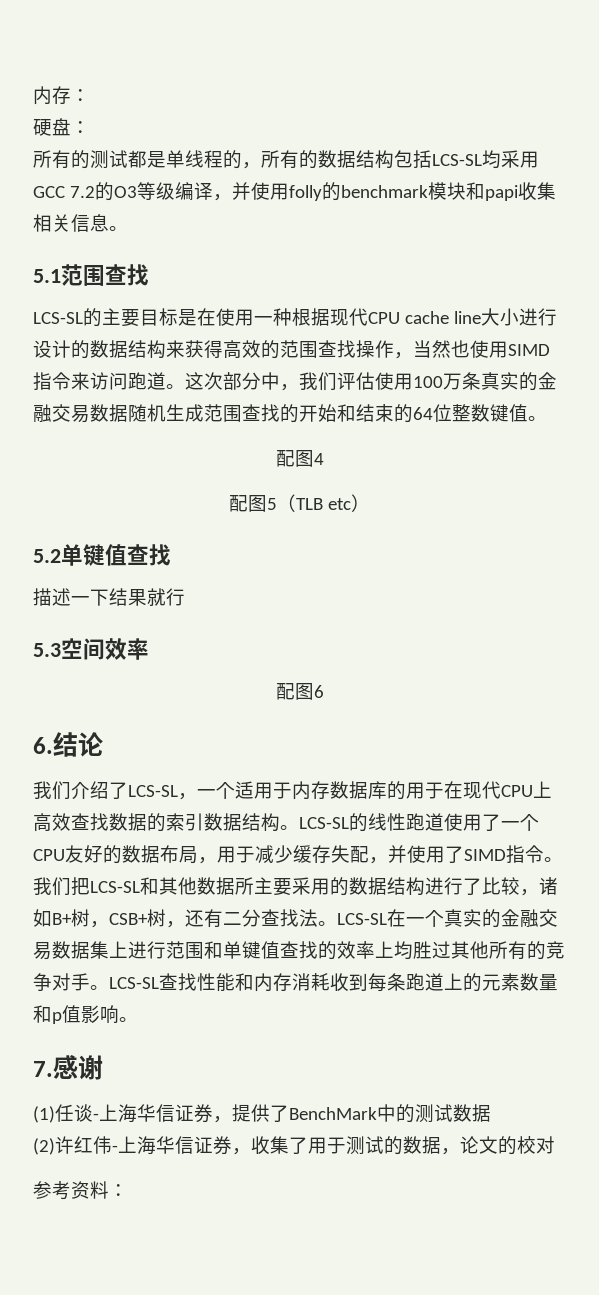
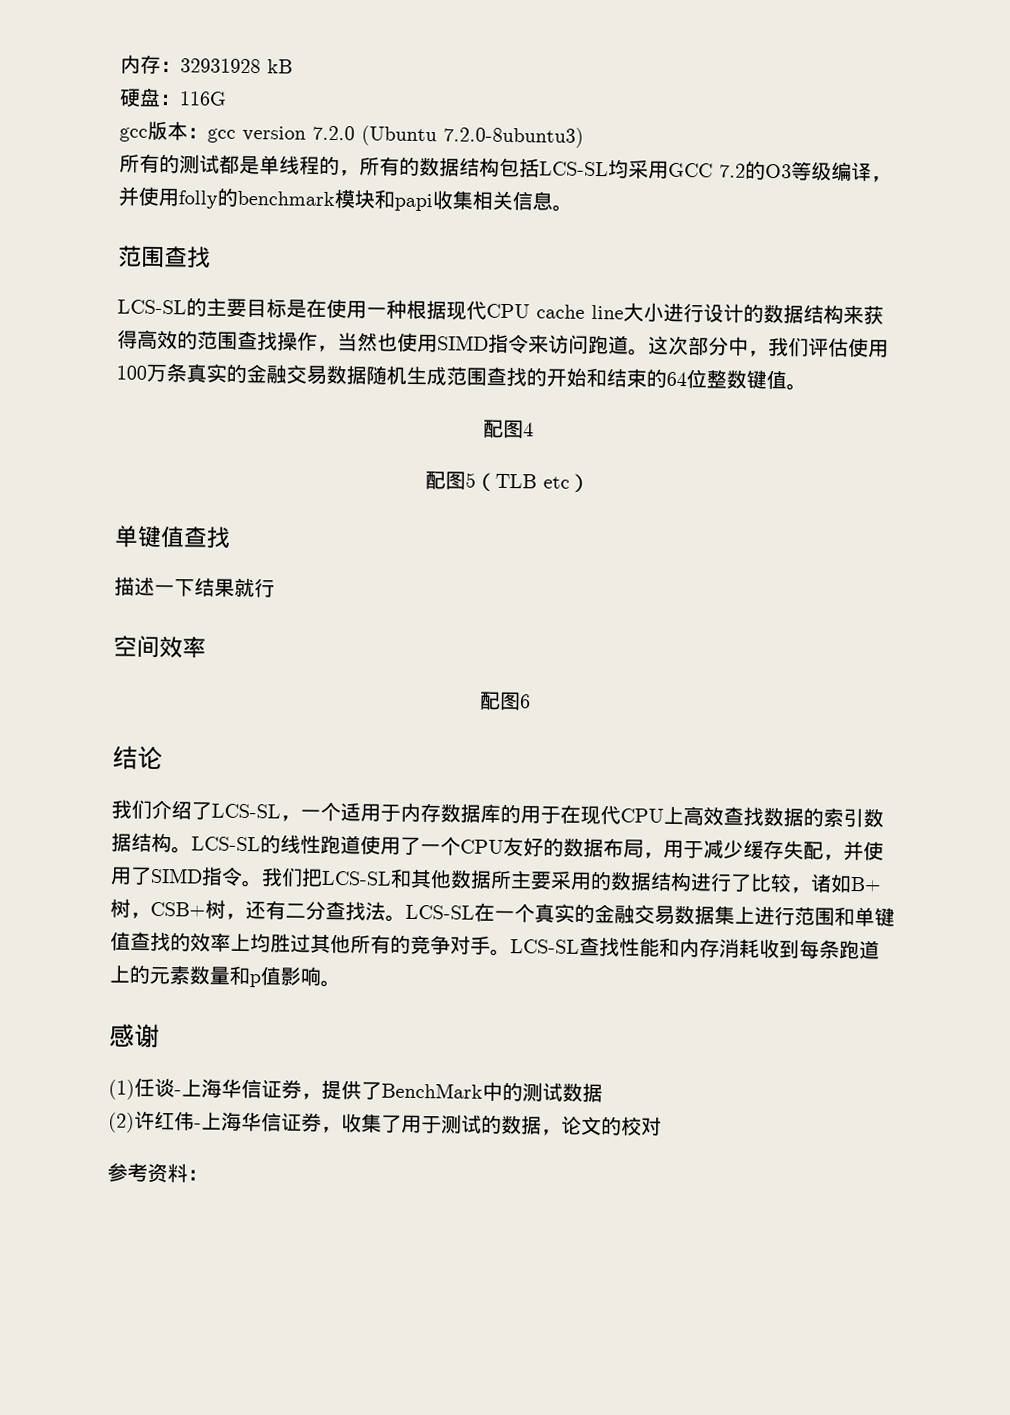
- 内存：
+ 内存：32931928 kB
- 硬盘：
+ 硬盘：116G
+ gcc版本：gcc version 7.2.0 (Ubuntu 7.2.0-8ubuntu3)
  所有的测试都是单线程的，所有的数据结构包括LCS-SL均采用GCC 7.2的O3等级编译，并使用folly的benchmark模块和papi收集相关信息。
- 5.1范围查找
+ 范围查找
  配图5（TLB etc）
- 5.2单键值查找
+ 单键值查找
- 5.3空间效率
+ 空间效率
- 6.结论
+ 结论
- 7.感谢
+ 感谢

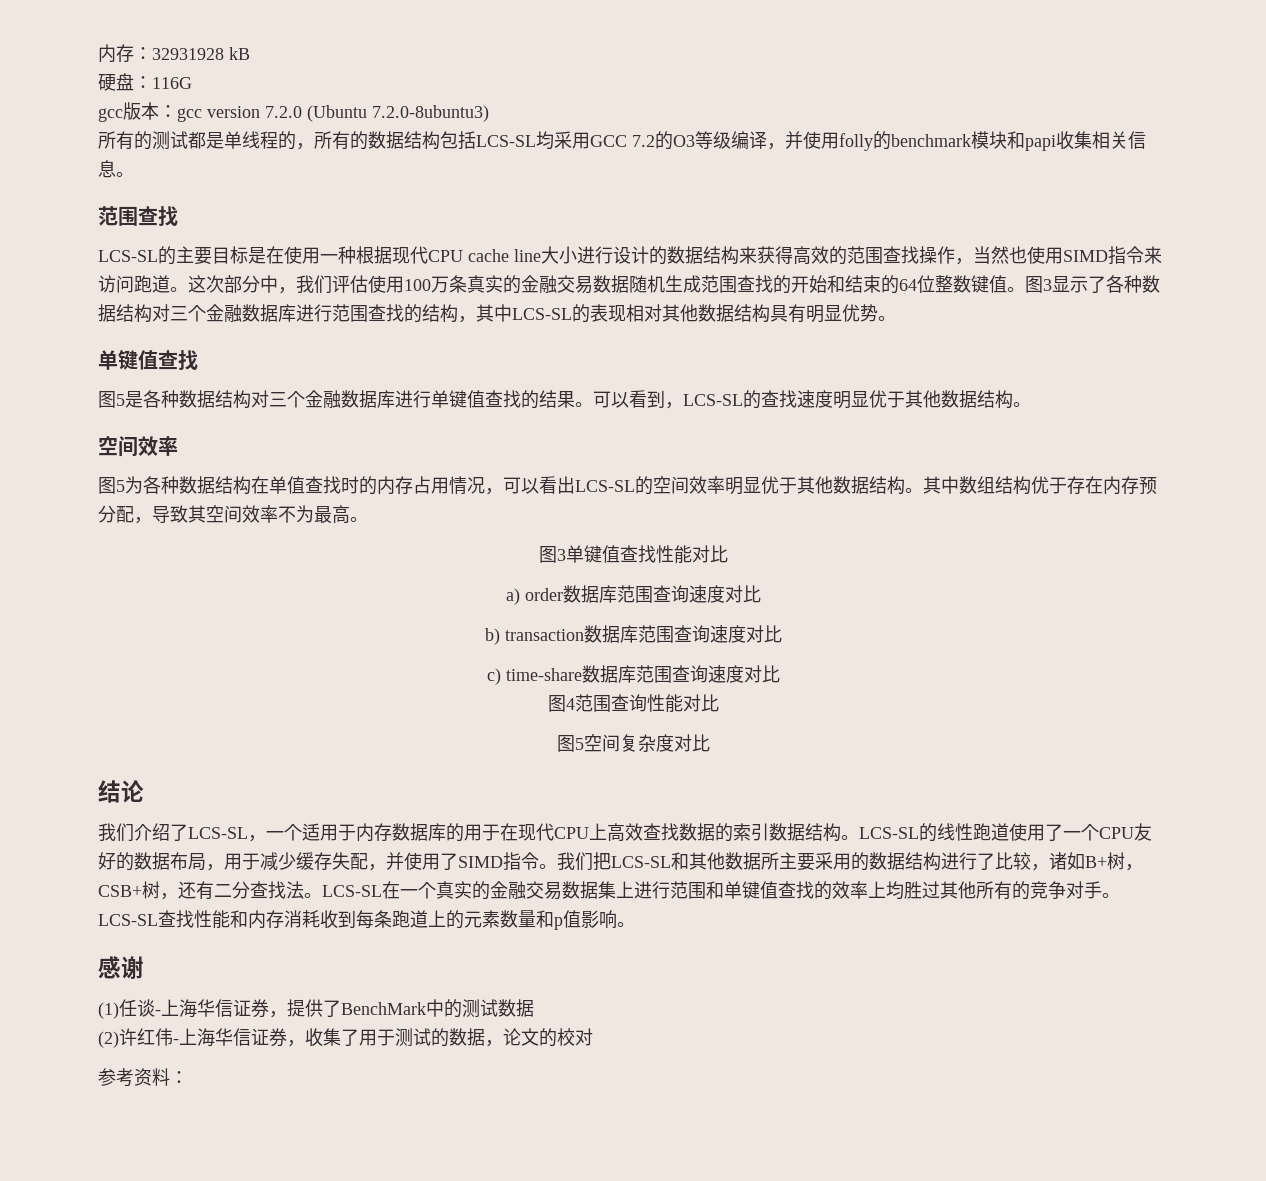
- 这次部分中，我们评估使用100万条真实的金融交易数据随机生成范围查找的开始和结束的64位整数键值。
- 配图4
- 配图5（TLB etc）
+ 这次部分中，我们评估使用100万条真实的金融交易数据随机生成范围查找的开始和结束的64位整数键值。图3显示了各种数据结构对三个金融数据库进行范围查找的结构，其中LCS-SL的表现相对其他数据结构具有明显优势。
  单键值查找
- 描述一下结果就行
+ 图5是各种数据结构对三个金融数据库进行单键值查找的结果。可以看到，LCS-SL的查找速度明显优于其他数据结构。
  空间效率
- 配图6
+ 图5为各种数据结构在单值查找时的内存占用情况，可以看出LCS-SL的空间效率明显优于其他数据结构。其中数组结构优于存在内存预分配，导致其空间效率不为最高。
+ 图3单键值查找性能对比
+ a) order数据库范围查询速度对比
+ b) transaction数据库范围查询速度对比
+ c) time-share数据库范围查询速度对比
+ 图4范围查询性能对比
+ 图5空间复杂度对比

